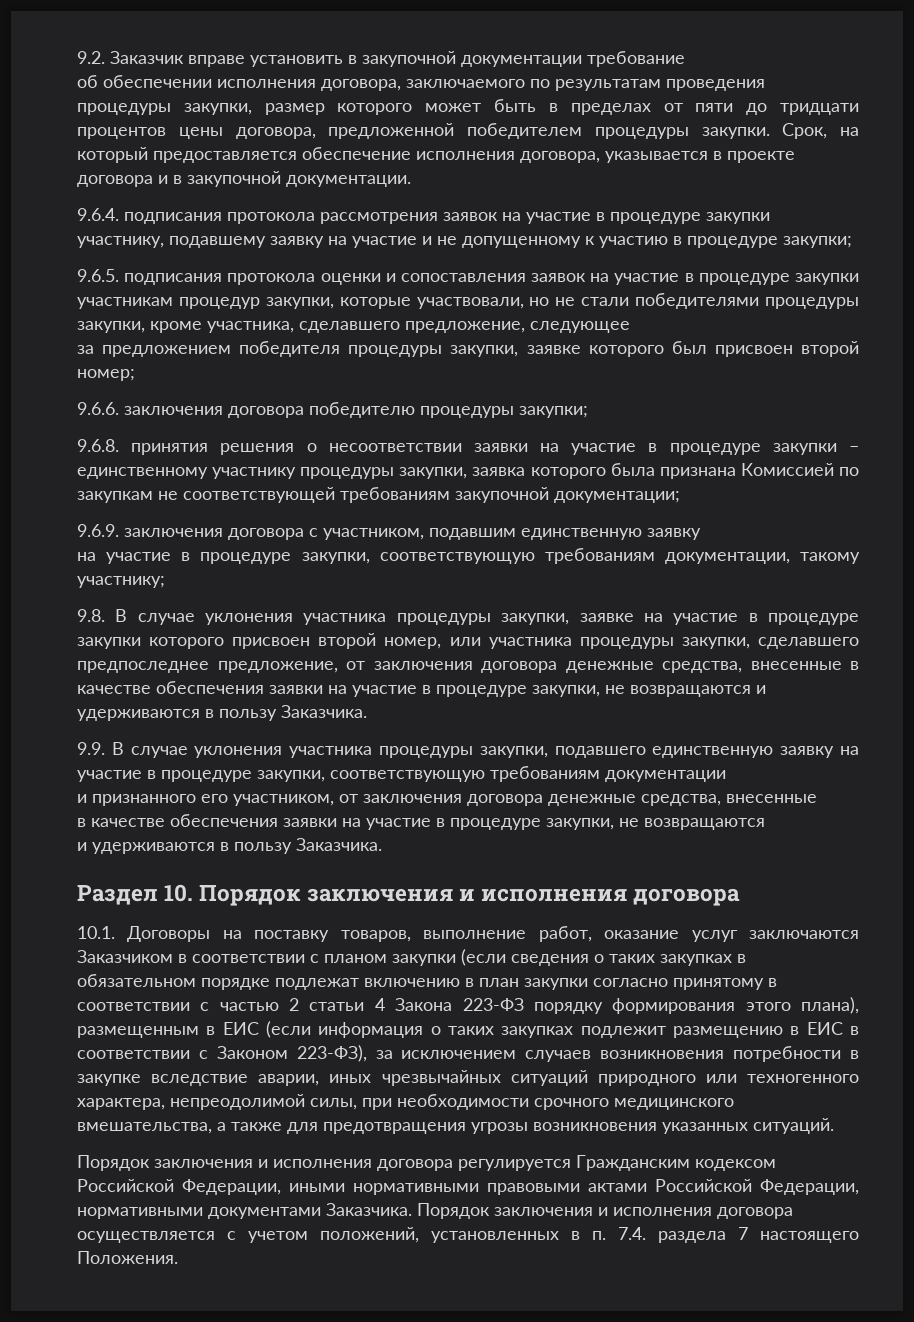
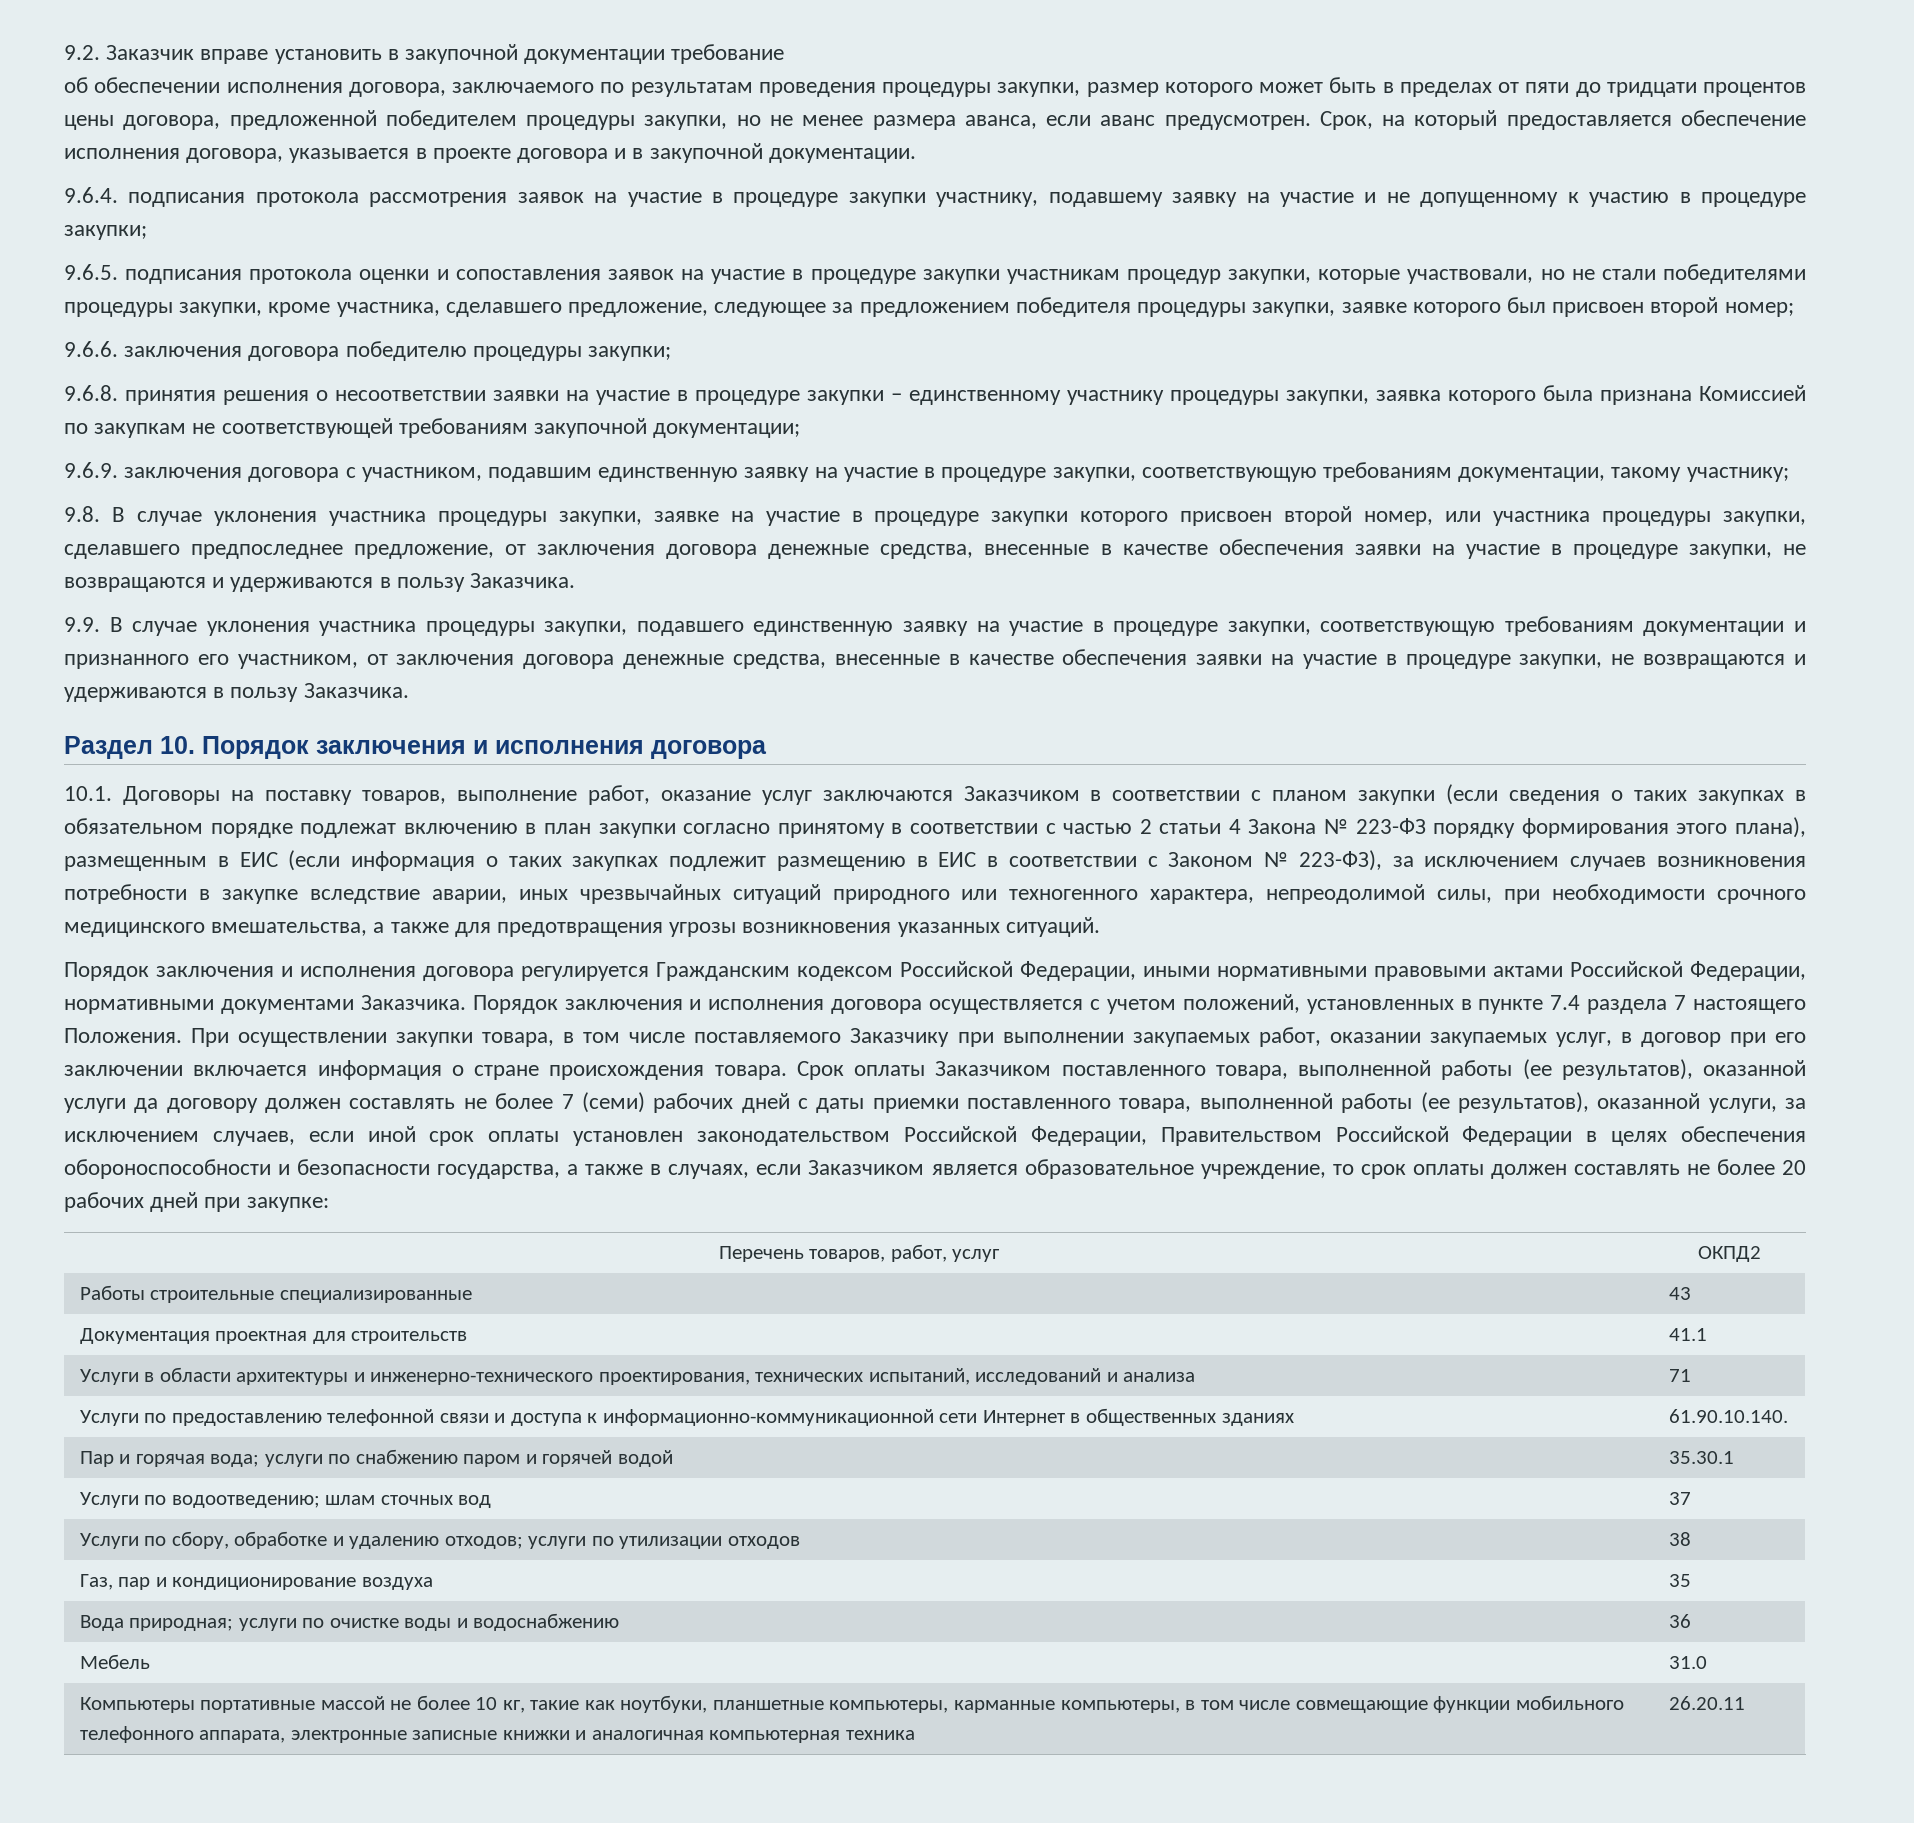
- об обеспечении исполнения договора, заключаемого по результатам проведения процедуры закупки, размер которого может быть в пределах от пяти до тридцати процентов цены договора, предложенной победителем процедуры закупки.
+ об обеспечении исполнения договора, заключаемого по результатам проведения процедуры закупки, размер которого может быть в пределах от пяти до тридцати процентов цены договора, предложенной победителем процедуры закупки, но не менее размера аванса, если аванс предусмотрен.
- 9.6.5. подписания протокола оценки и сопоставления заявок на участие в процедуре закупки участникам процедур закупки, которые участвовали, но не стали победителями процедуры закупки, кроме участника, сделавшего предложение, следующее
- за предложением победителя процедуры закупки, заявке которого был присвоен второй номер;
+ 9.6.5. подписания протокола оценки и сопоставления заявок на участие в процедуре закупки участникам процедур закупки, которые участвовали, но не стали победителями процедуры закупки, кроме участника, сделавшего предложение, следующее за предложением победителя процедуры закупки, заявке которого был присвоен второй номер;
- 9.6.9. заключения договора с участником, подавшим единственную заявку
- на участие в процедуре закупки, соответствующую требованиям документации, такому участнику;
+ 9.6.9. заключения договора с участником, подавшим единственную заявку на участие в процедуре закупки, соответствующую требованиям документации, такому участнику;
- 9.9. В случае уклонения участника процедуры закупки, подавшего единственную заявку на участие в процедуре закупки, соответствующую требованиям документации
- и признанного его участником, от заключения договора денежные средства, внесенные
- в качестве обеспечения заявки на участие в процедуре закупки, не возвращаются
- и удерживаются в пользу Заказчика.
+ 9.9. В случае уклонения участника процедуры закупки, подавшего единственную заявку на участие в процедуре закупки, соответствующую требованиям документации и признанного его участником, от заключения договора денежные средства, внесенные в качестве обеспечения заявки на участие в процедуре закупки, не возвращаются и удерживаются в пользу Заказчика.
- 10.1. Договоры на поставку товаров, выполнение работ, оказание услуг заключаются Заказчиком в соответствии с планом закупки (если сведения о таких закупках в обязательном порядке подлежат включению в план закупки согласно принятому в соответствии с частью 2 статьи 4 Закона 223-ФЗ порядку формирования этого плана), размещенным в ЕИС (если информация о таких закупках подлежит размещению в ЕИС в соответствии с Законом 223-ФЗ), за исключением случаев возникновения потребности в закупке вследствие аварии, иных чрезвычайных ситуаций природного или техногенного характера, непреодолимой силы, при необходимости срочного медицинского вмешательства, а также для предотвращения угрозы возникновения указанных ситуаций.
+ 10.1. Договоры на поставку товаров, выполнение работ, оказание услуг заключаются Заказчиком в соответствии с планом закупки (если сведения о таких закупках в обязательном порядке подлежат включению в план закупки согласно принятому в соответствии с частью 2 статьи 4 Закона № 223-ФЗ порядку формирования этого плана), размещенным в ЕИС (если информация о таких закупках подлежит размещению в ЕИС в соответствии с Законом № 223-ФЗ), за исключением случаев возникновения потребности в закупке вследствие аварии, иных чрезвычайных ситуаций природного или техногенного характера, непреодолимой силы, при необходимости срочного медицинского вмешательства, а также для предотвращения угрозы возникновения указанных ситуаций.
- Порядок заключения и исполнения договора осуществляется с учетом положений, установленных в п. 7.4. раздела 7 настоящего Положения.
+ Порядок заключения и исполнения договора осуществляется с учетом положений, установленных в пункте 7.4 раздела 7 настоящего Положения.
+ При осуществлении закупки товара, в том числе поставляемого Заказчику при выполнении закупаемых работ, оказании закупаемых услуг, в договор при его заключении включается информация о стране происхождения товара. Срок оплаты Заказчиком поставленного товара, выполненной работы (ее результатов), оказанной услуги да договору должен составлять не более 7 (семи) рабочих дней с даты приемки поставленного товара, выполненной работы (ее результатов), оказанной услуги, за исключением случаев, если иной срок оплаты установлен законодательством Российской Федерации, Правительством Российской Федерации в целях обеспечения обороноспособности и безопасности государства, а также в случаях, если Заказчиком является образовательное учреждение, то срок оплаты должен составлять не более 20 рабочих дней при закупке:
+ Перечень товаров, работ, услуг | ОКПД2
+ Работы строительные специализированные | 43
+ Документация проектная для строительств | 41.1
+ Услуги в области архитектуры и инженерно-технического проектирования, технических испытаний, исследований и анализа | 71
+ Услуги по предоставлению телефонной связи и доступа к информационно-коммуникационной сети Интернет в общественных зданиях | 61.90.10.140.
+ Пар и горячая вода; услуги по снабжению паром и горячей водой | 35.30.1
+ Услуги по водоотведению; шлам сточных вод | 37
+ Услуги по сбору, обработке и удалению отходов; услуги по утилизации отходов | 38
+ Газ, пар и кондиционирование воздуха | 35
+ Вода природная; услуги по очистке воды и водоснабжению | 36
+ Мебель | 31.0
+ Компьютеры портативные массой не более 10 кг, такие как ноутбуки, планшетные компьютеры, карманные компьютеры, в том числе совмещающие функции мобильного телефонного аппарата, электронные записные книжки и аналогичная компьютерная техника | 26.20.11

